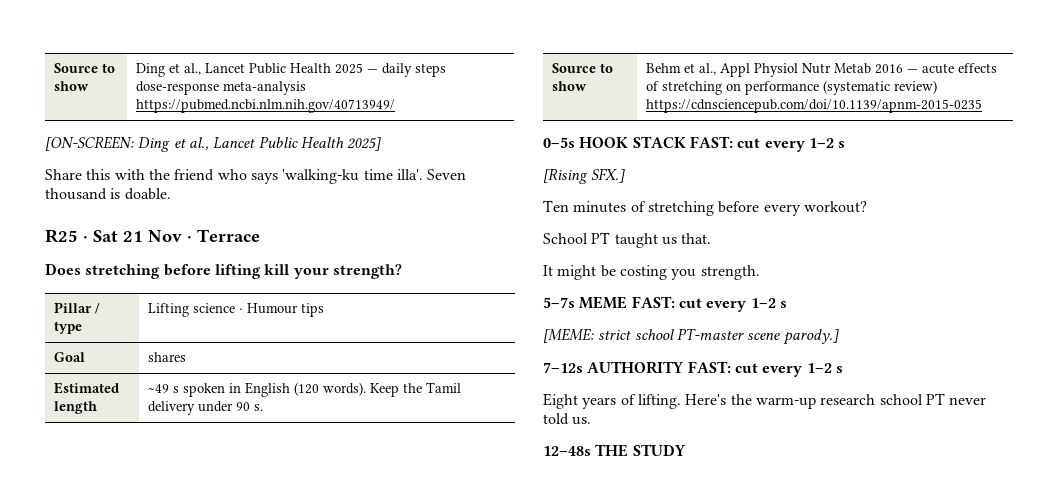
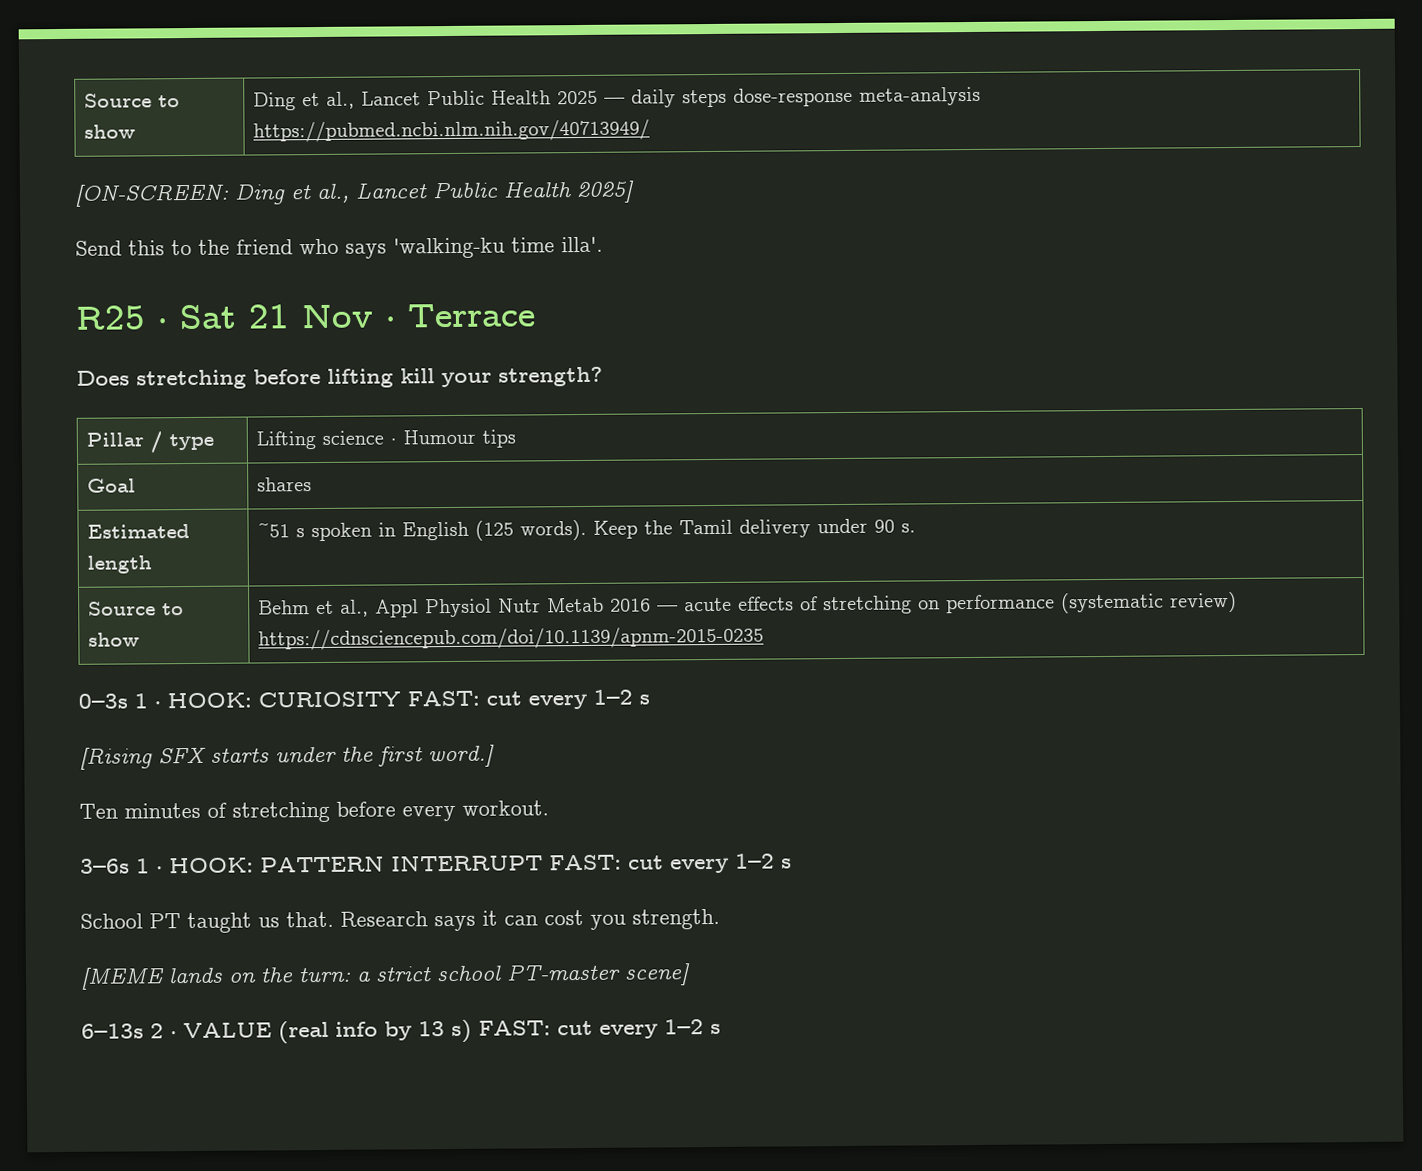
- Share this with the friend who says 'walking-ku time illa'. Seven thousand is doable.
+ Send this to the friend who says 'walking-ku time illa'.
- Estimated length | ~49 s spoken in English (120 words). Keep the Tamil delivery under 90 s.
+ Estimated length | ~51 s spoken in English (125 words). Keep the Tamil delivery under 90 s.
- 0–5s HOOK STACK FAST: cut every 1–2 s
+ 0–3s 1 · HOOK: CURIOSITY FAST: cut every 1–2 s
- [Rising SFX.]
+ [Rising SFX starts under the first word.]
- Ten minutes of stretching before every workout?
+ Ten minutes of stretching before every workout.
+ 3–6s 1 · HOOK: PATTERN INTERRUPT FAST: cut every 1–2 s
- School PT taught us that.
- It might be costing you strength.
- 5–7s MEME FAST: cut every 1–2 s
- [MEME: strict school PT-master scene parody.]
- 7–12s AUTHORITY FAST: cut every 1–2 s
- Eight years of lifting. Here's the warm-up research school PT never told us.
- 12–48s THE STUDY
+ School PT taught us that. Research says it can cost you strength.
+ [MEME lands on the turn: a strict school PT-master scene]
+ 6–13s 2 · VALUE (real info by 13 s) FAST: cut every 1–2 s

